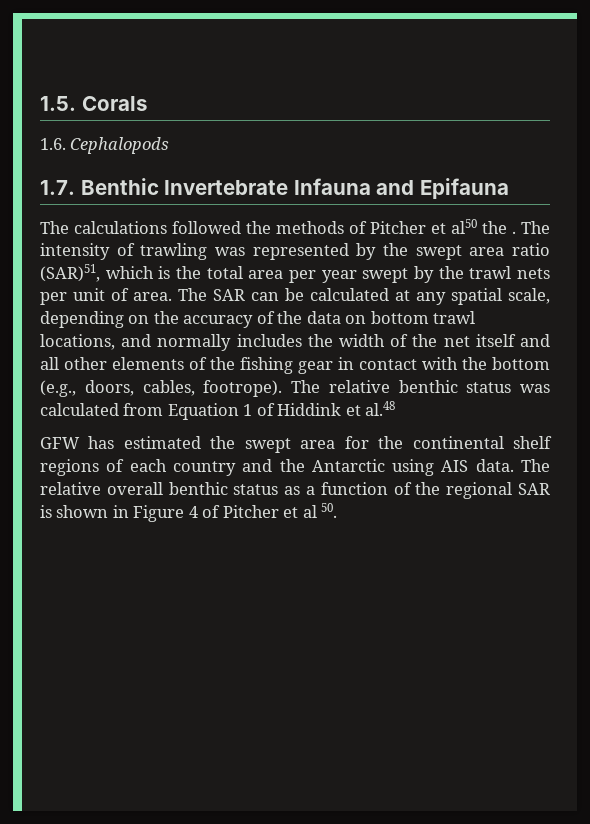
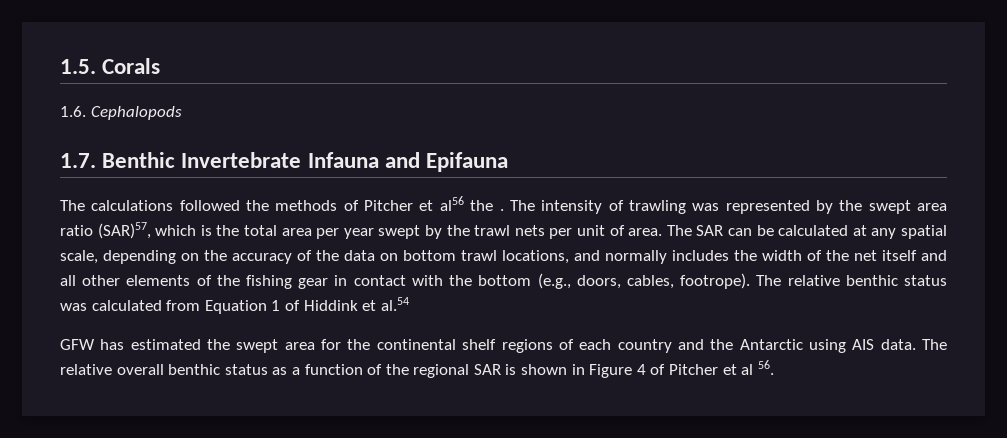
- The calculations followed the methods of Pitcher et al50 the .
+ The calculations followed the methods of Pitcher et al56 the .
- The intensity of trawling was represented by the swept area ratio (SAR)51, which is the total area per year swept by the trawl nets per unit of area.
+ The intensity of trawling was represented by the swept area ratio (SAR)57, which is the total area per year swept by the trawl nets per unit of area.
- The relative benthic status was calculated from Equation 1 of Hiddink et al.48
+ The relative benthic status was calculated from Equation 1 of Hiddink et al.54
- The relative overall benthic status as a function of the regional SAR is shown in Figure 4 of Pitcher et al 50.
+ The relative overall benthic status as a function of the regional SAR is shown in Figure 4 of Pitcher et al 56.

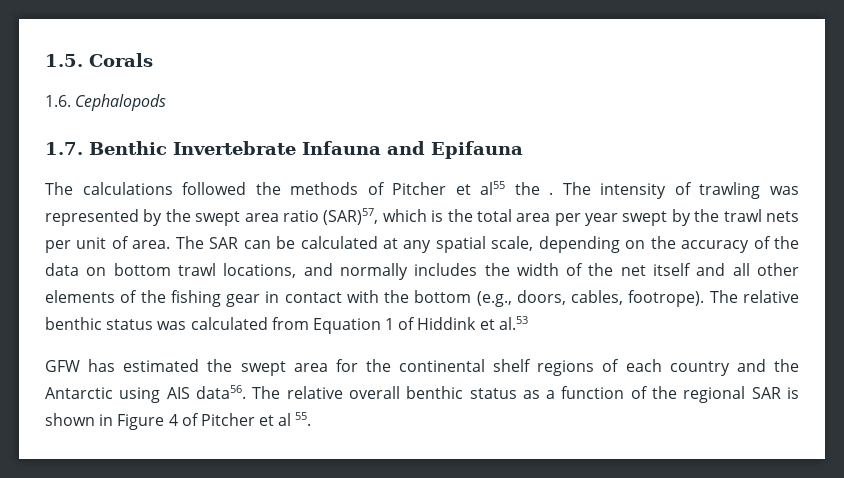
- The calculations followed the methods of Pitcher et al56 the .
+ The calculations followed the methods of Pitcher et al55 the .
- The relative benthic status was calculated from Equation 1 of Hiddink et al.54
+ The relative benthic status was calculated from Equation 1 of Hiddink et al.53
- GFW has estimated the swept area for the continental shelf regions of each country and the Antarctic using AIS data.
+ GFW has estimated the swept area for the continental shelf regions of each country and the Antarctic using AIS data56.
- The relative overall benthic status as a function of the regional SAR is shown in Figure 4 of Pitcher et al 56.
+ The relative overall benthic status as a function of the regional SAR is shown in Figure 4 of Pitcher et al 55.

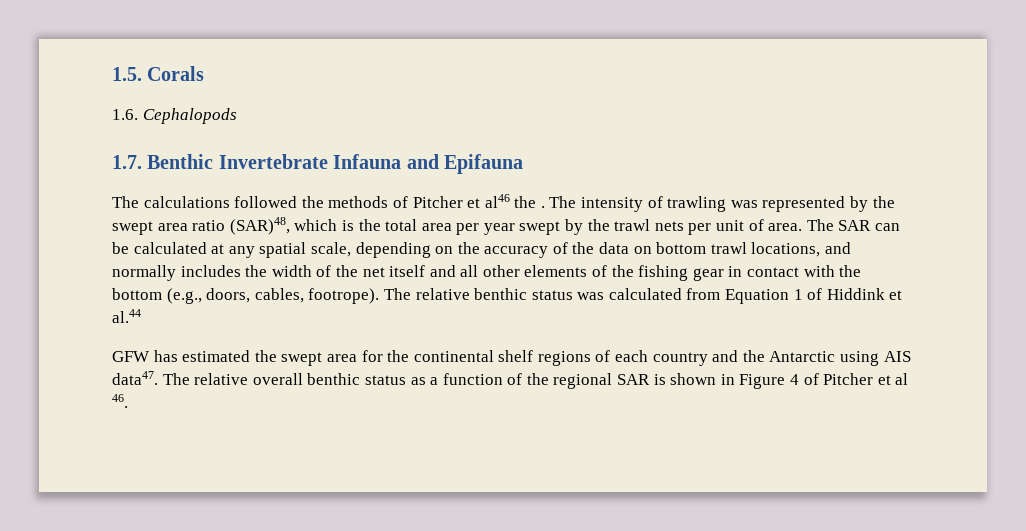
- The calculations followed the methods of Pitcher et al55 the .
+ The calculations followed the methods of Pitcher et al46 the .
- The intensity of trawling was represented by the swept area ratio (SAR)57, which is the total area per year swept by the trawl nets per unit of area.
+ The intensity of trawling was represented by the swept area ratio (SAR)48, which is the total area per year swept by the trawl nets per unit of area.
- The relative benthic status was calculated from Equation 1 of Hiddink et al.53
+ The relative benthic status was calculated from Equation 1 of Hiddink et al.44
- GFW has estimated the swept area for the continental shelf regions of each country and the Antarctic using AIS data56.
+ GFW has estimated the swept area for the continental shelf regions of each country and the Antarctic using AIS data47.
- The relative overall benthic status as a function of the regional SAR is shown in Figure 4 of Pitcher et al 55.
+ The relative overall benthic status as a function of the regional SAR is shown in Figure 4 of Pitcher et al 46.

